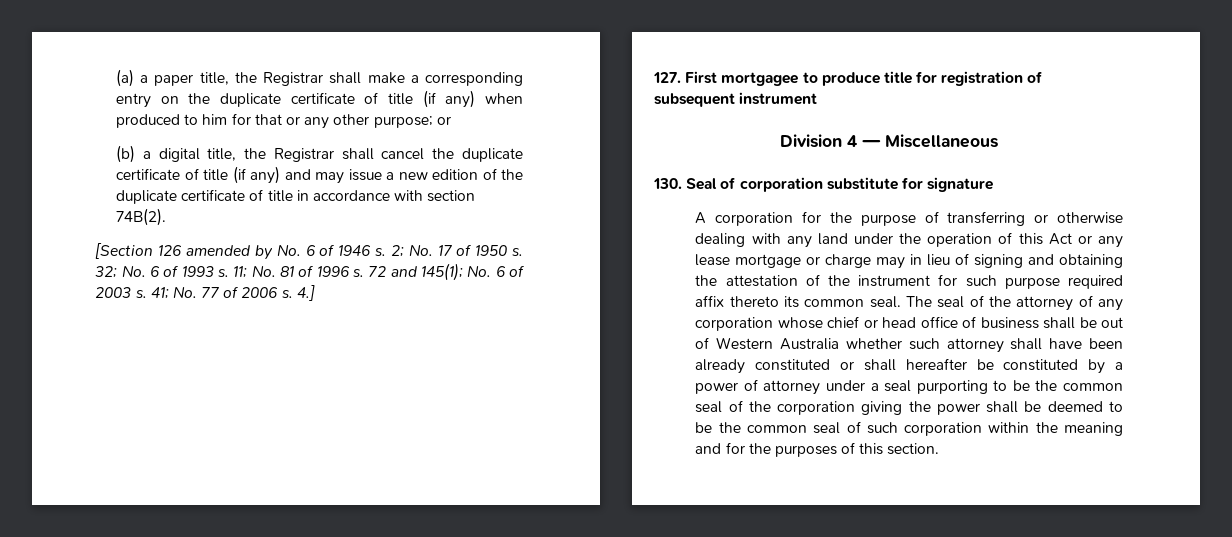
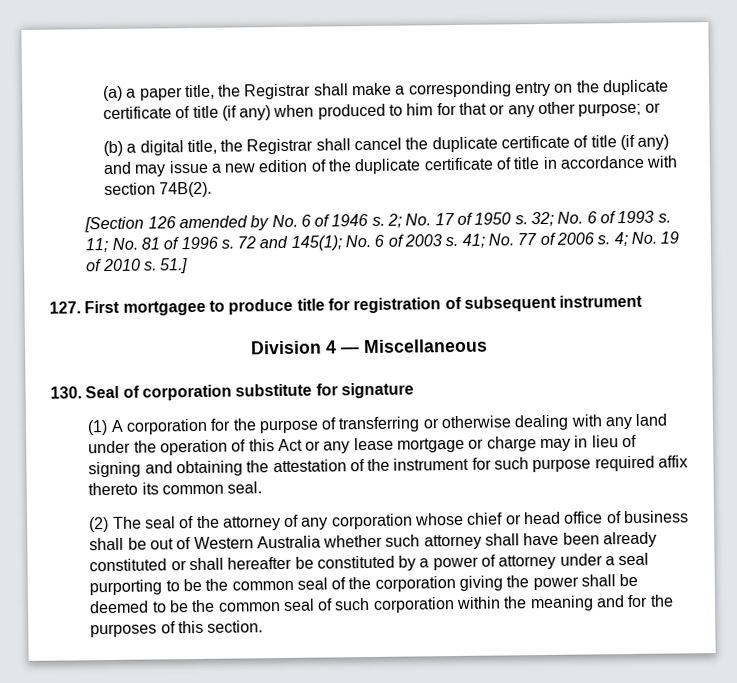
- 4.]
+ 4; No. 19 of 2010 s. 51.]
- A corporation for the purpose of transferring or otherwise dealing with any land under the operation of this Act or any lease mortgage or charge may in lieu of signing and obtaining the attestation of the instrument for such purpose required affix thereto its common seal. The seal of the attorney of any corporation whose chief or head office of business shall be out of Western Australia whether such attorney shall have been already constituted or shall hereafter be constituted by a power of attorney under a seal purporting to be the common seal of the corporation giving the power shall be deemed to be the common seal of such corporation within the meaning and for the purposes of this section.
+ (1) A corporation for the purpose of transferring or otherwise dealing with any land under the operation of this Act or any lease mortgage or charge may in lieu of signing and obtaining the attestation of the instrument for such purpose required affix thereto its common seal.
+ (2) The seal of the attorney of any corporation whose chief or head office of business shall be out of Western Australia whether such attorney shall have been already constituted or shall hereafter be constituted by a power of attorney under a seal purporting to be the common seal of the corporation giving the power shall be deemed to be the common seal of such corporation within the meaning and for the purposes of this section.

